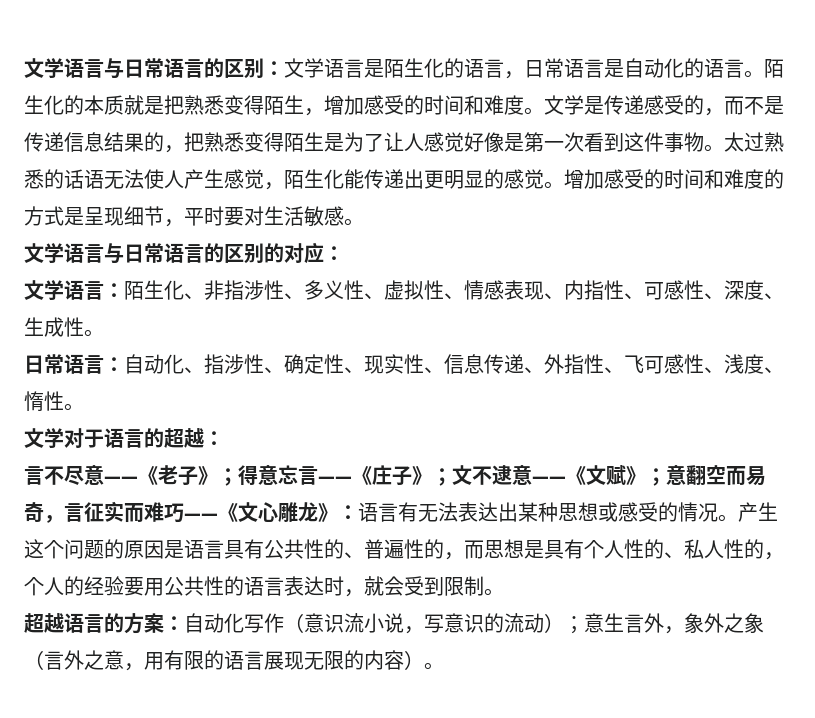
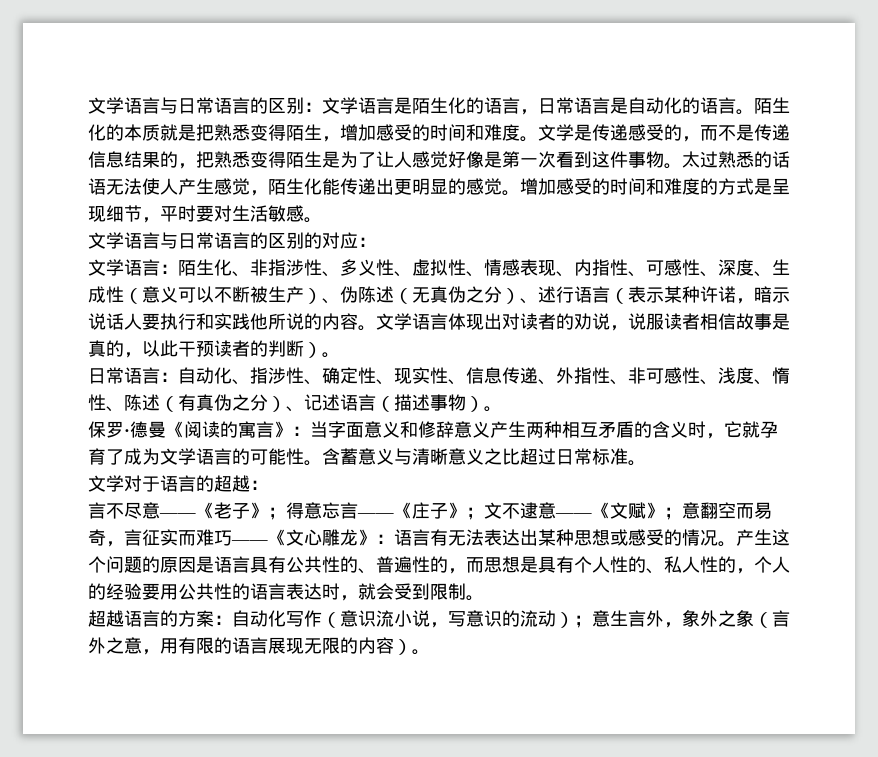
- 文学语言：陌生化、非指涉性、多义性、虚拟性、情感表现、内指性、可感性、深度、生成性。
+ 文学语言：陌生化、非指涉性、多义性、虚拟性、情感表现、内指性、可感性、深度、生成性（意义可以不断被生产）、伪陈述（无真伪之分）、述行语言（表示某种许诺，暗示说话人要执行和实践他所说的内容。文学语言体现出对读者的劝说，说服读者相信故事是真的，以此干预读者的判断）。
- 日常语言：自动化、指涉性、确定性、现实性、信息传递、外指性、飞可感性、浅度、惰性。
+ 日常语言：自动化、指涉性、确定性、现实性、信息传递、外指性、非可感性、浅度、惰性、陈述（有真伪之分）、记述语言（描述事物）。
+ 保罗·德曼《阅读的寓言》：当字面意义和修辞意义产生两种相互矛盾的含义时，它就孕育了成为文学语言的可能性。含蓄意义与清晰意义之比超过日常标准。

